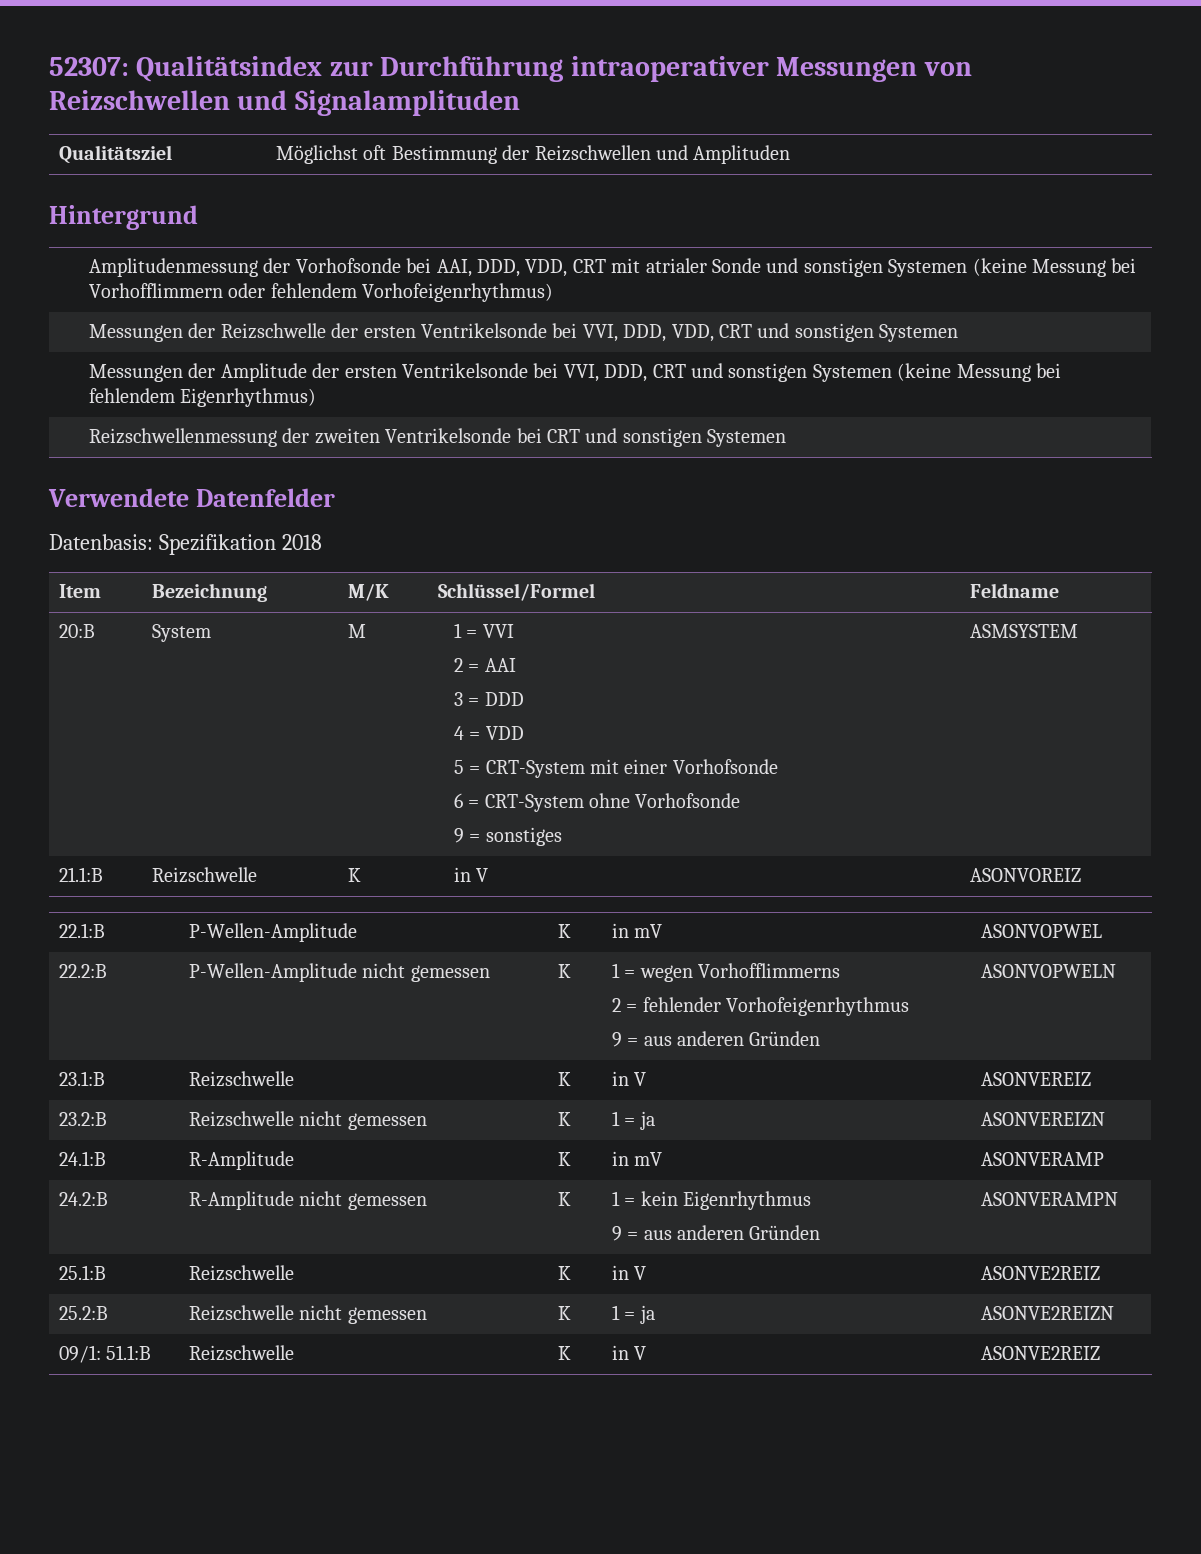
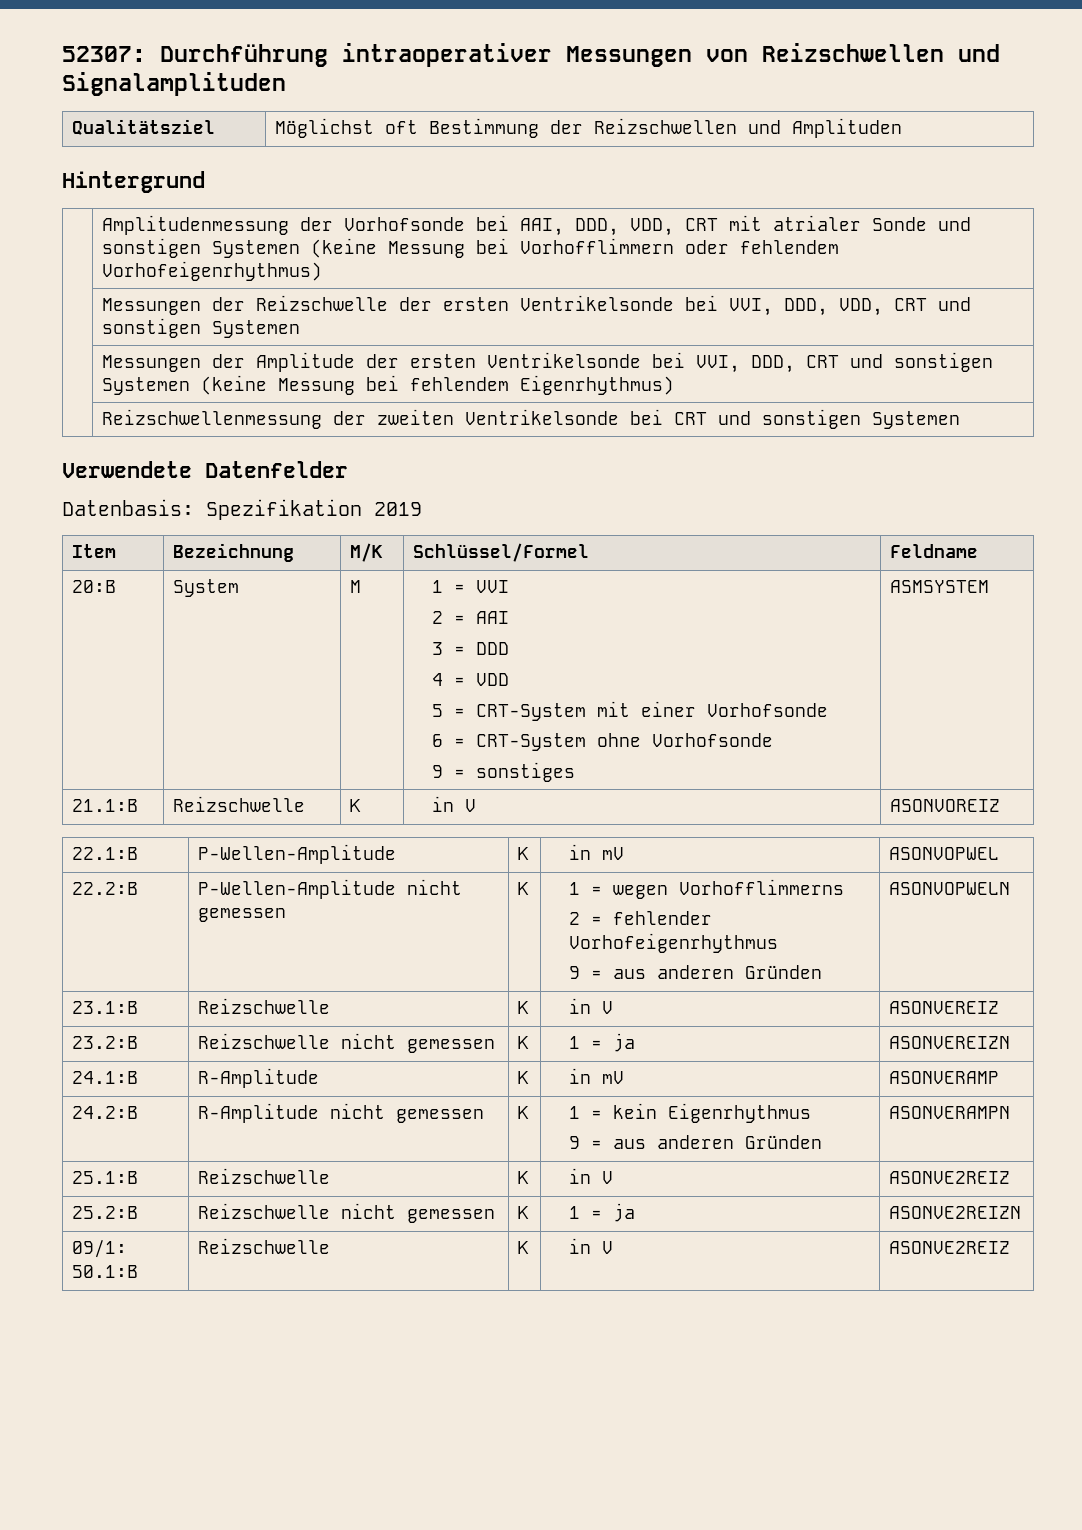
- 52307: Qualitätsindex zur Durchführung intraoperativer Messungen von Reizschwellen und Signalamplituden
+ 52307: Durchführung intraoperativer Messungen von Reizschwellen und Signalamplituden
- Datenbasis: Spezifikation 2018
+ Datenbasis: Spezifikation 2019
- 09/1: 51.1:B | Reizschwelle | K | in V | ASONVE2REIZ
+ 09/1: 50.1:B | Reizschwelle | K | in V | ASONVE2REIZ

